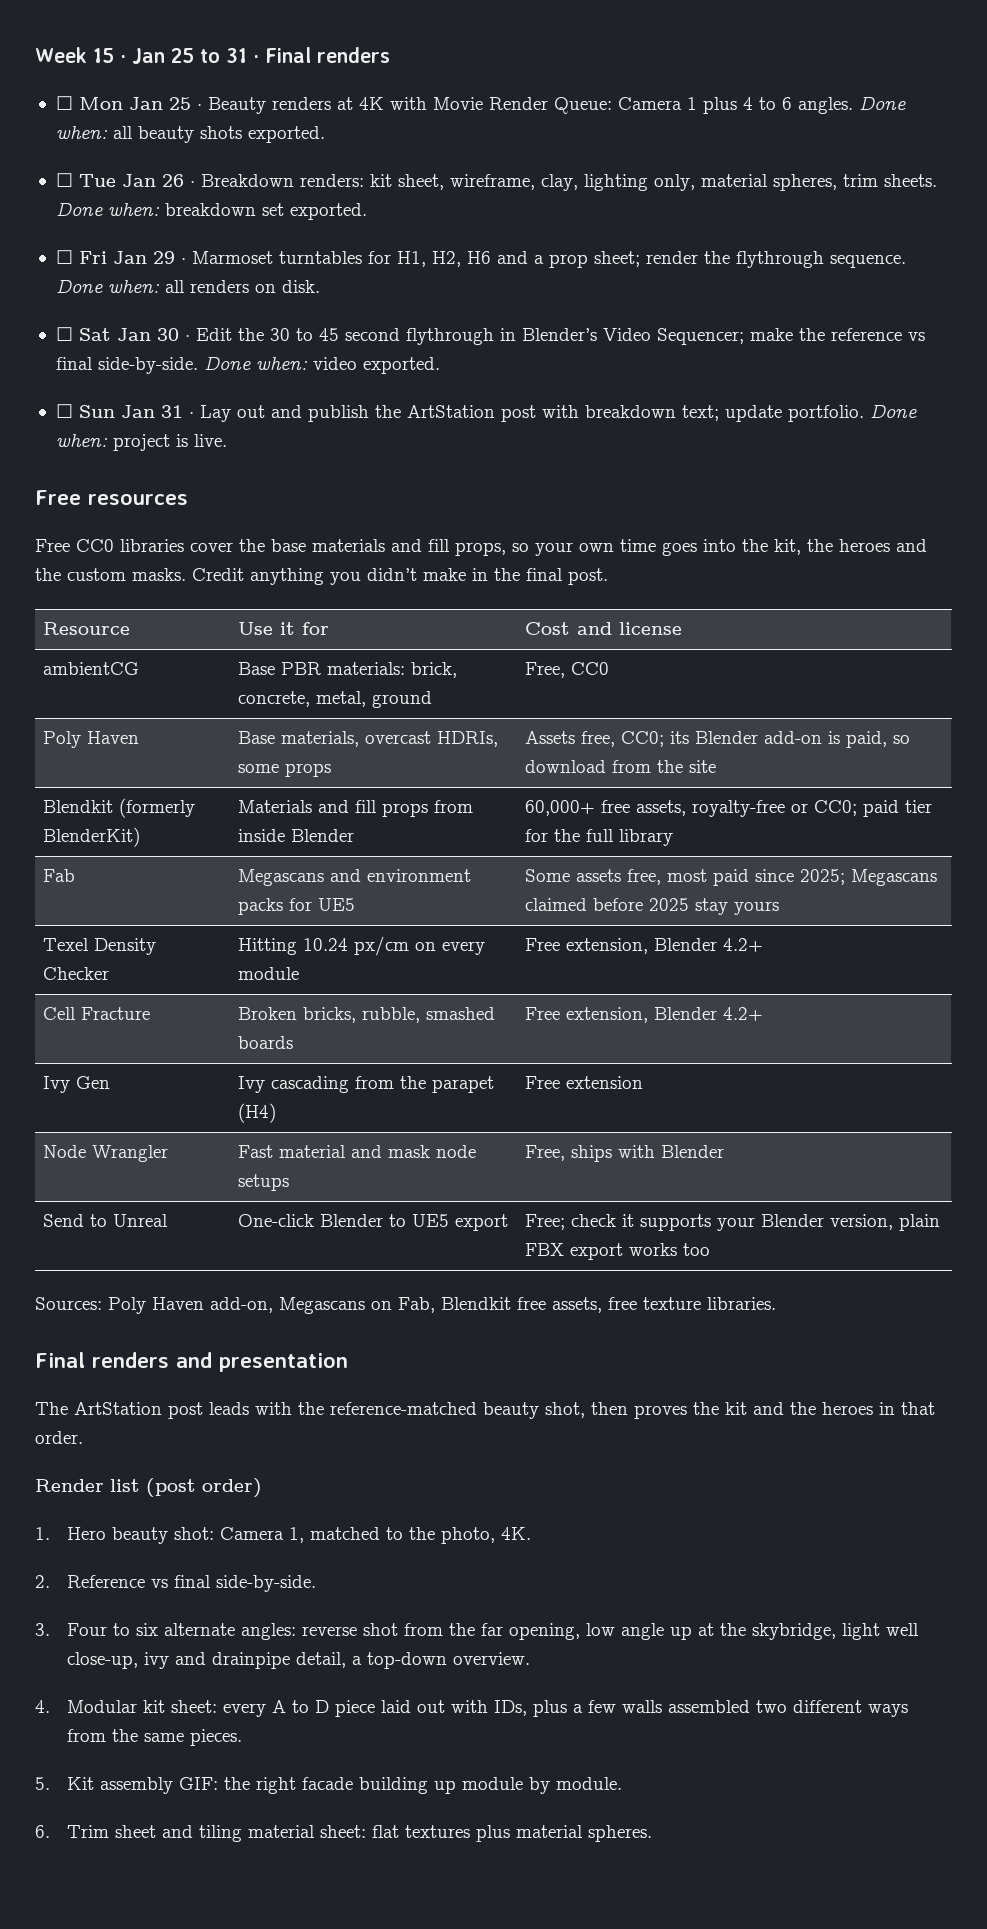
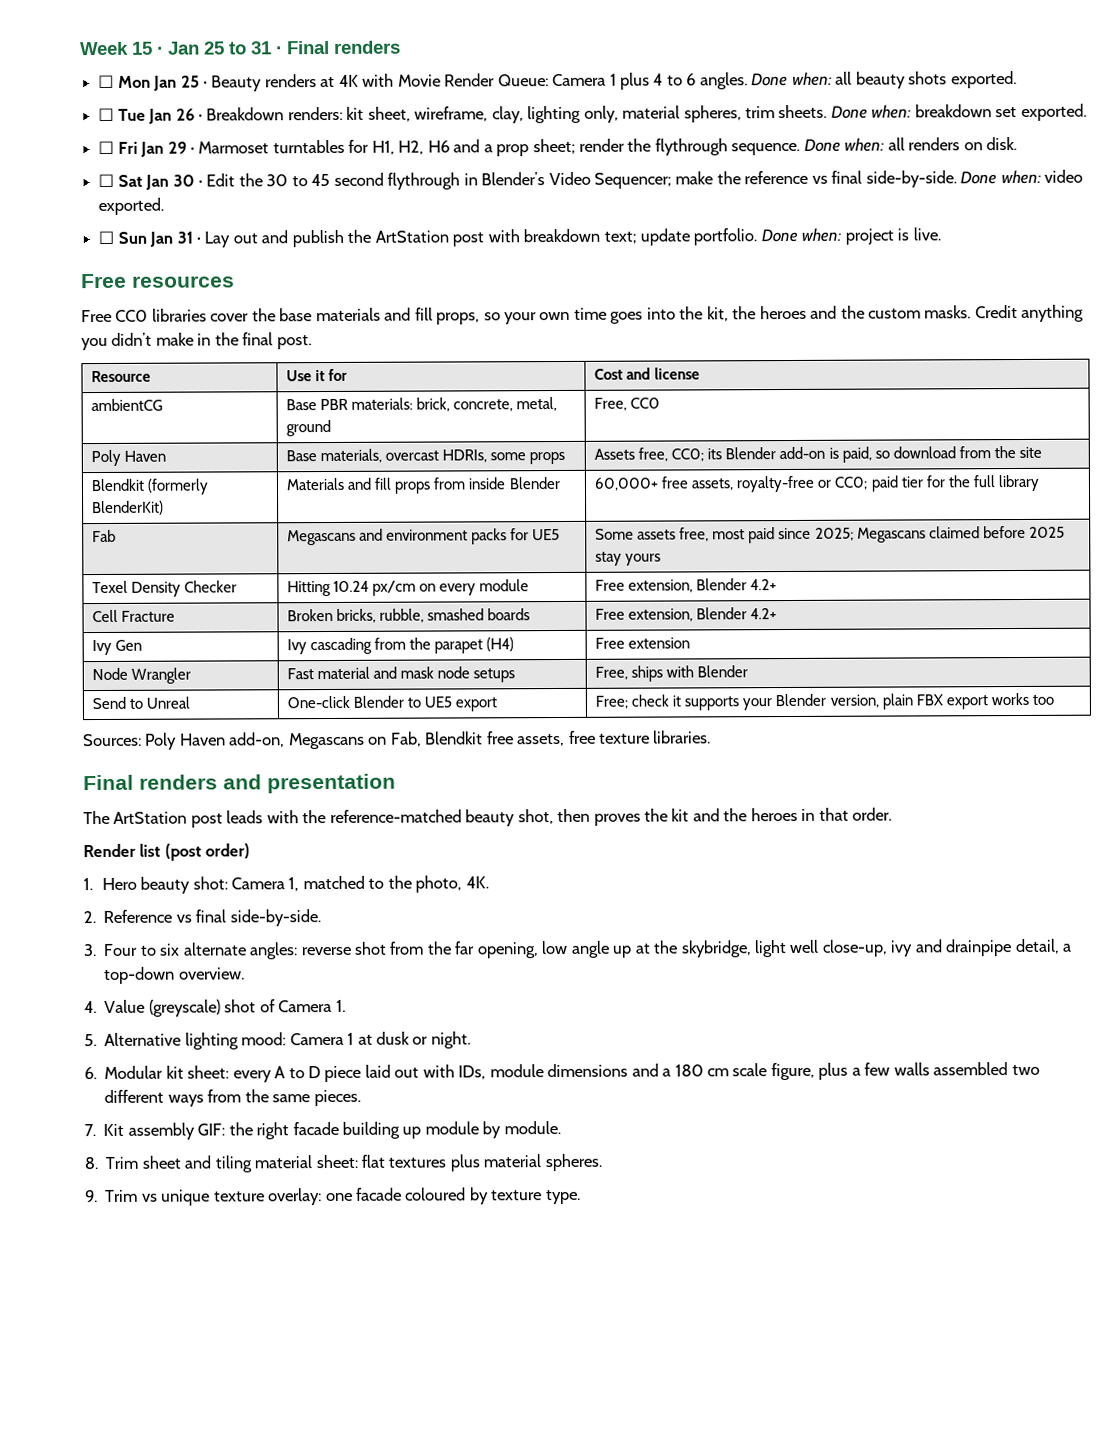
- 4. Modular kit sheet: every A to D piece laid out with IDs, plus a few walls assembled two different ways from the same pieces.
+ 4. Value (greyscale) shot of Camera 1.
+ 5. Alternative lighting mood: Camera 1 at dusk or night.
+ 6. Modular kit sheet: every A to D piece laid out with IDs, module dimensions and a 180 cm scale figure, plus a few walls assembled two different ways from the same pieces.
- 5. Kit assembly GIF: the right facade building up module by module.
+ 7. Kit assembly GIF: the right facade building up module by module.
- 6. Trim sheet and tiling material sheet: flat textures plus material spheres.
+ 8. Trim sheet and tiling material sheet: flat textures plus material spheres.
+ 9. Trim vs unique texture overlay: one facade coloured by texture type.

